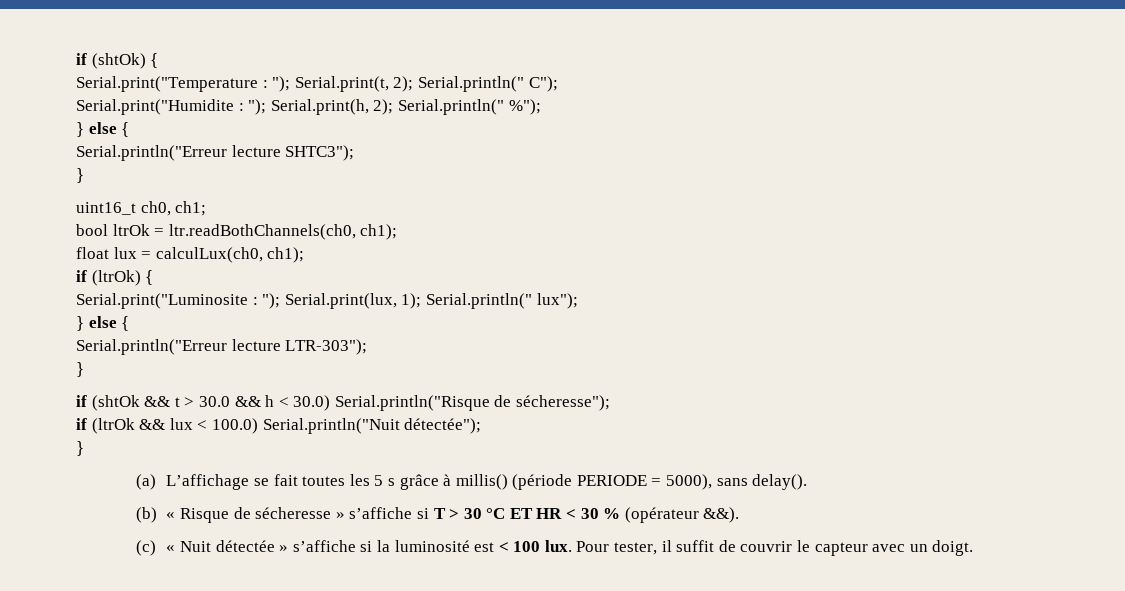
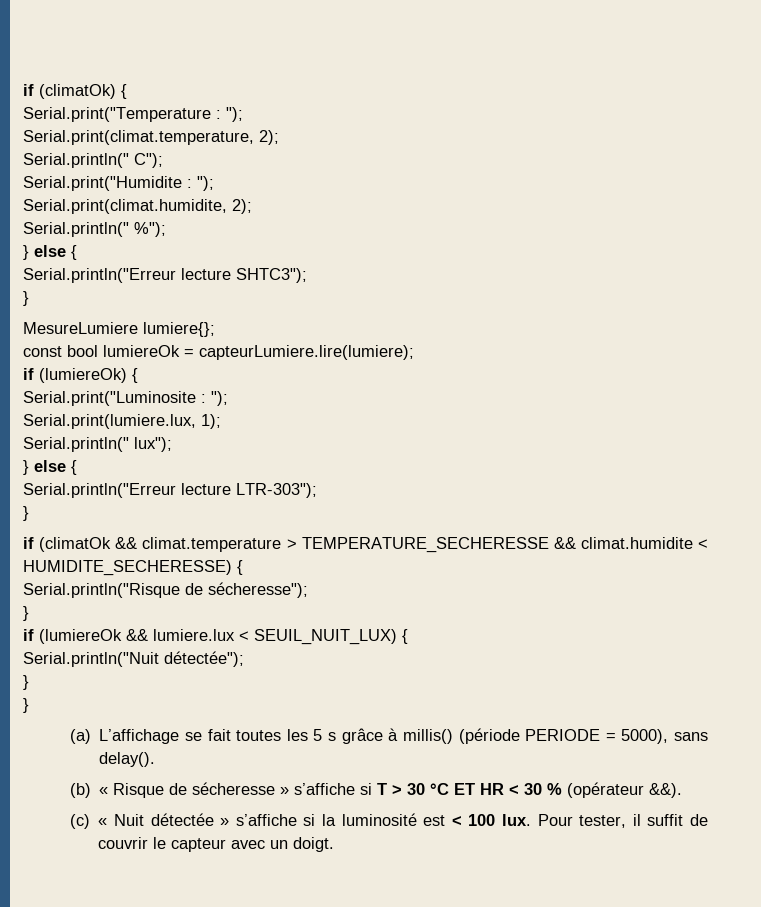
- if (shtOk) {
+ if (climatOk) {
- Serial.print("Temperature : "); Serial.print(t, 2); Serial.println(" C");
+ Serial.print("Temperature : ");
+ Serial.print(climat.temperature, 2);
+ Serial.println(" C");
- Serial.print("Humidite : "); Serial.print(h, 2); Serial.println(" %");
+ Serial.print("Humidite : ");
+ Serial.print(climat.humidite, 2);
+ Serial.println(" %");
- uint16_t ch0, ch1;
- bool ltrOk = ltr.readBothChannels(ch0, ch1);
- float lux = calculLux(ch0, ch1);
- if (ltrOk) {
+ MesureLumiere lumiere{};
+ const bool lumiereOk = capteurLumiere.lire(lumiere);
+ if (lumiereOk) {
- Serial.print("Luminosite : "); Serial.print(lux, 1); Serial.println(" lux");
+ Serial.print("Luminosite : ");
+ Serial.print(lumiere.lux, 1);
+ Serial.println(" lux");
- if (shtOk && t > 30.0 && h < 30.0) Serial.println("Risque de sécheresse");
- if (ltrOk && lux < 100.0) Serial.println("Nuit détectée");
+ if (climatOk && climat.temperature > TEMPERATURE_SECHERESSE && climat.humidite < HUMIDITE_SECHERESSE) {
+ Serial.println("Risque de sécheresse");
+ }
+ if (lumiereOk && lumiere.lux < SEUIL_NUIT_LUX) {
+ Serial.println("Nuit détectée");
+ }

